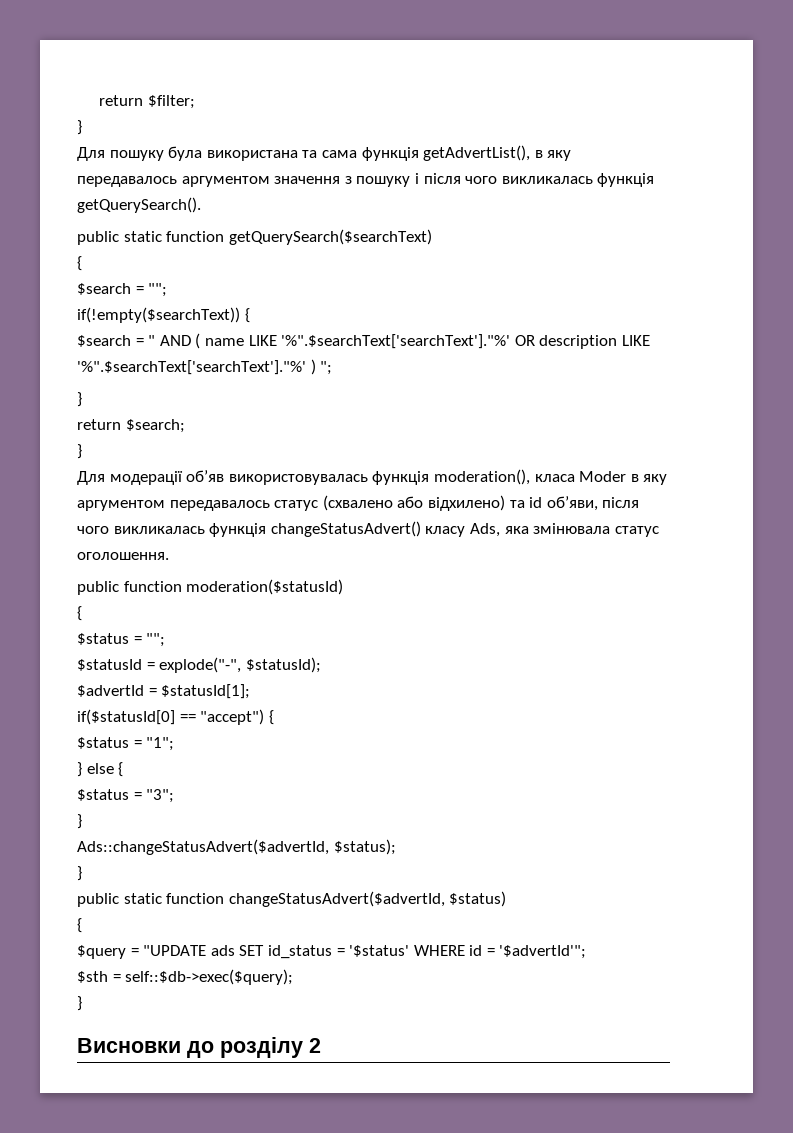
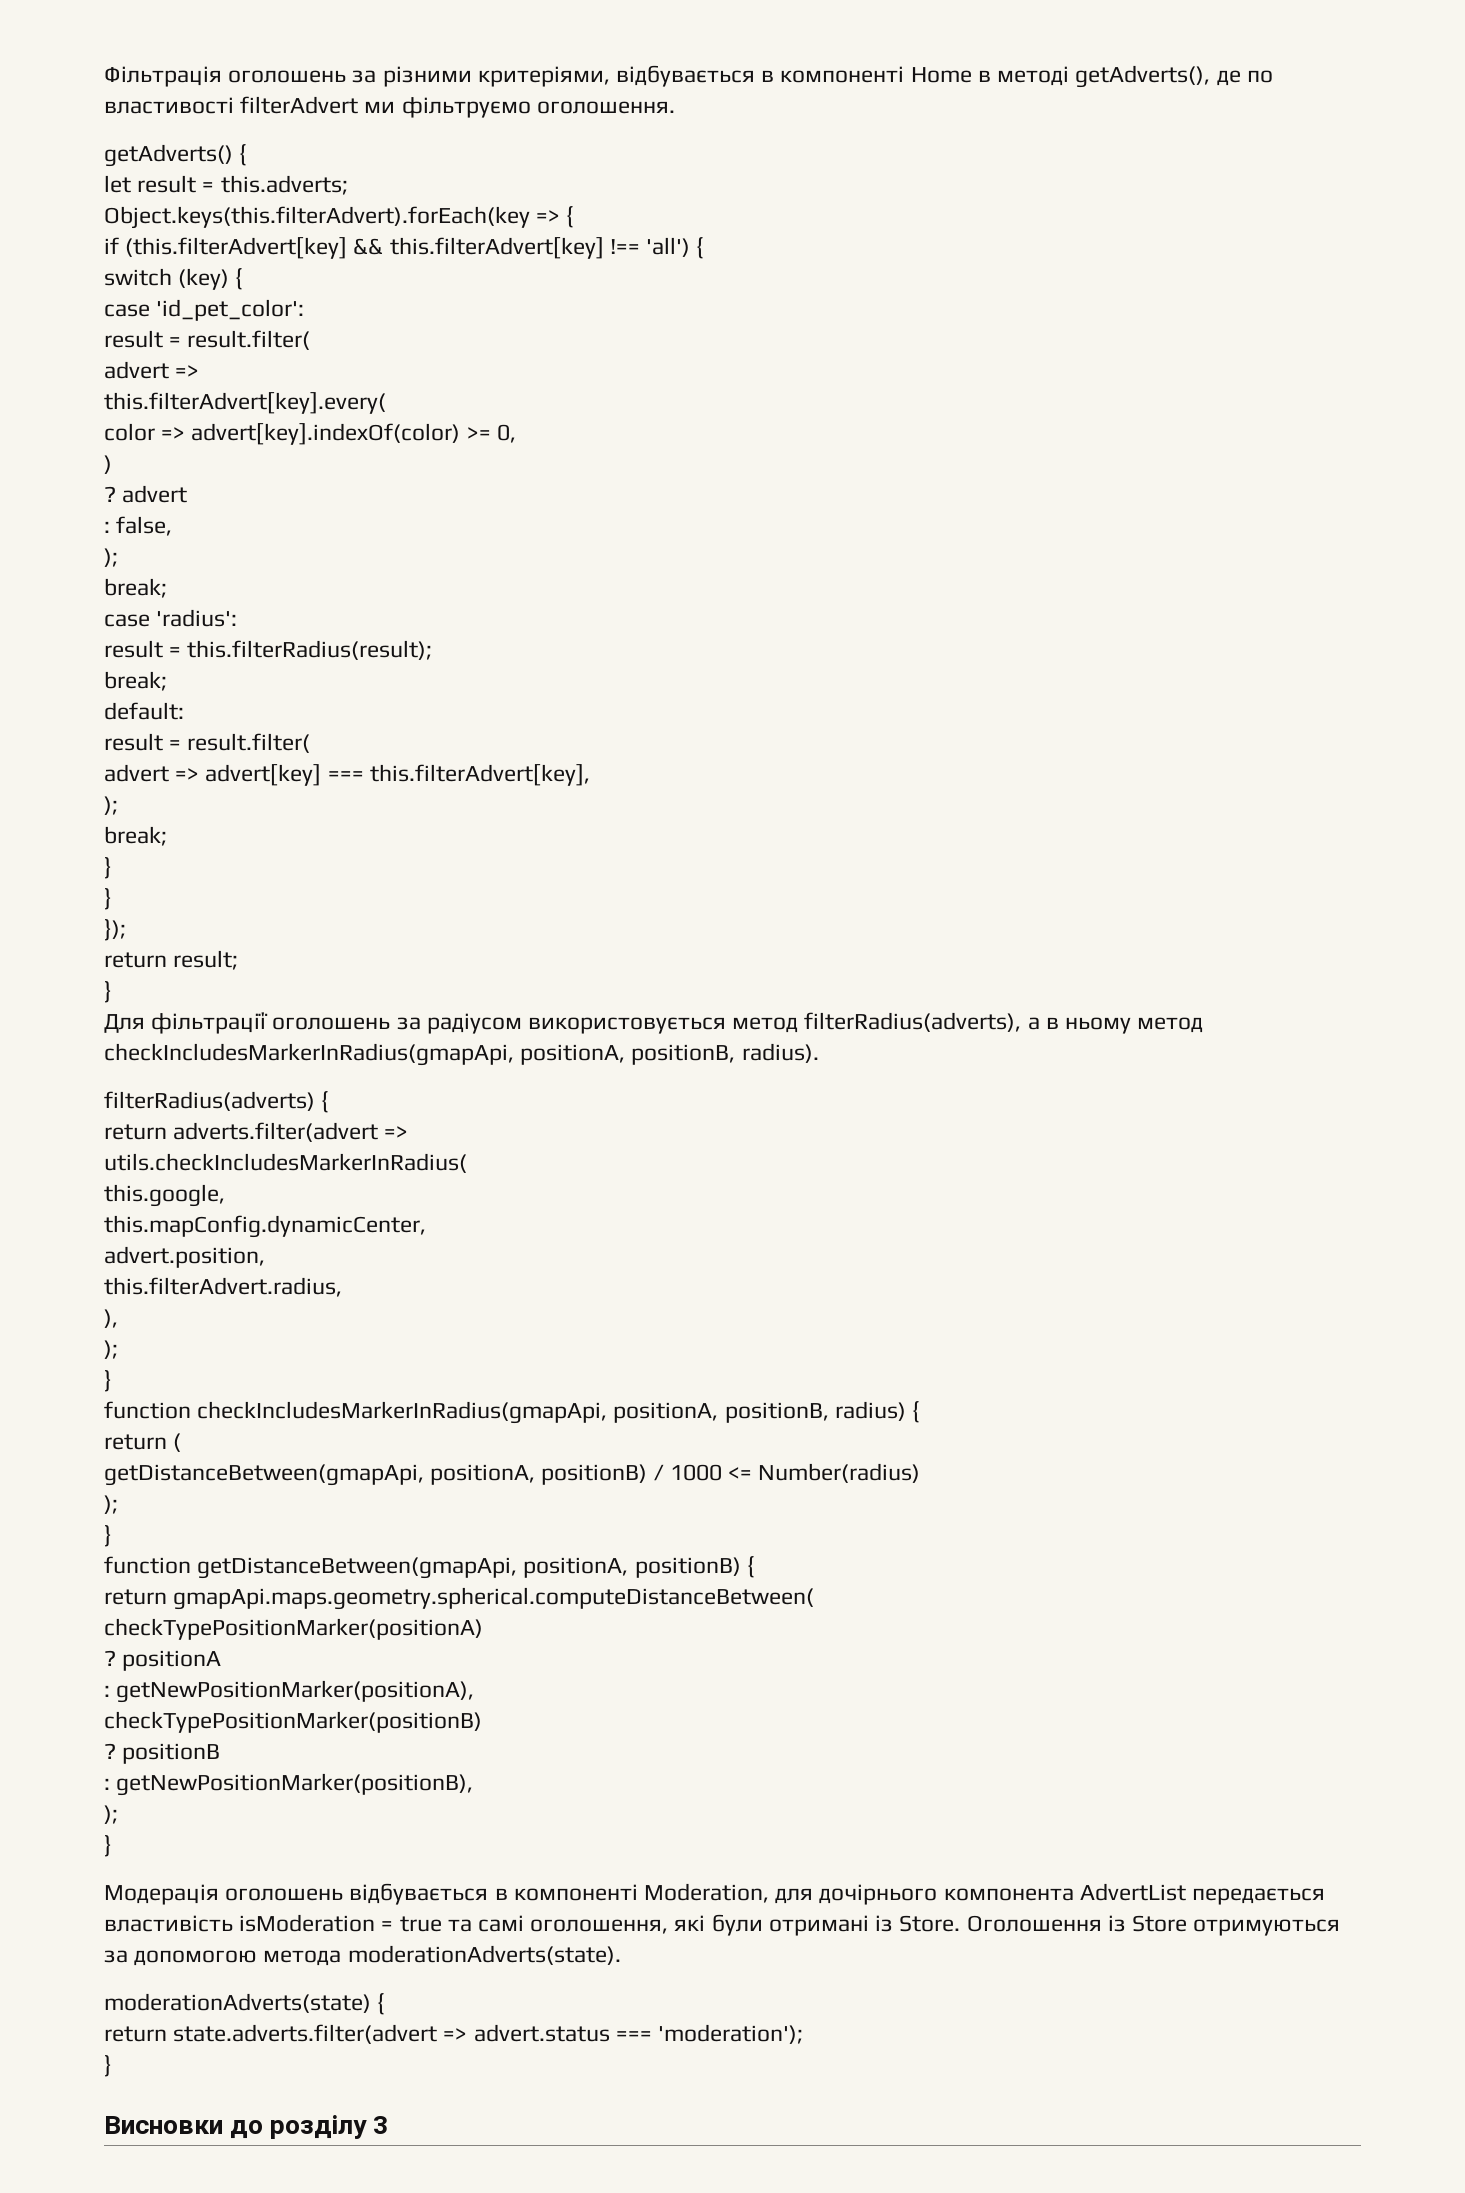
- return $filter;
+ Фільтрація оголошень за різними критеріями, відбувається в компоненті Home в методі getAdverts(), де по властивості filterAdvert ми фільтруємо оголошення.
+ getAdverts() {
+ let result = this.adverts;
+ Object.keys(this.filterAdvert).forEach(key => {
+ if (this.filterAdvert[key] && this.filterAdvert[key] !== 'all') {
+ switch (key) {
+ case 'id_pet_color':
+ result = result.filter(
+ advert =>
+ this.filterAdvert[key].every(
+ color => advert[key].indexOf(color) >= 0,
+ )
+ ? advert
+ : false,
+ );
+ break;
+ case 'radius':
+ result = this.filterRadius(result);
+ break;
+ default:
+ result = result.filter(
+ advert => advert[key] === this.filterAdvert[key],
+ );
+ break;
  }
- Для пошуку була використана та сама функція getAdvertList(), в яку передавалось аргументом значення з пошуку і після чого викликалась функція getQuerySearch().
- public static function getQuerySearch($searchText)
- {
- $search = "";
- if(!empty($searchText)) {
- $search = " AND ( name LIKE '%".$searchText['searchText']."%' OR description LIKE '%".$searchText['searchText']."%' ) ";
  }
- return $search;
+ });
+ return result;
  }
- Для модерації об’яв використовувалась функція moderation(), класа Moder в яку аргументом передавалось статус (схвалено або відхилено) та id об’яви, після чого викликалась функція changeStatusAdvert() класу Ads, яка змінювала статус оголошення.
- public function moderation($statusId)
- {
- $status = "";
- $statusId = explode("-", $statusId);
- $advertId = $statusId[1];
- if($statusId[0] == "accept") {
- $status = "1";
- } else {
- $status = "3";
+ Для фільтрації оголошень за радіусом використовується метод filterRadius(adverts), а в ньому метод checkIncludesMarkerInRadius(gmapApi, positionA, positionB, radius).
+ filterRadius(adverts) {
+ return adverts.filter(advert =>
+ utils.checkIncludesMarkerInRadius(
+ this.google,
+ this.mapConfig.dynamicCenter,
+ advert.position,
+ this.filterAdvert.radius,
+ ),
+ );
  }
- Ads::changeStatusAdvert($advertId, $status);
+ function checkIncludesMarkerInRadius(gmapApi, positionA, positionB, radius) {
+ return (
+ getDistanceBetween(gmapApi, positionA, positionB) / 1000 <= Number(radius)
+ );
  }
- public static function changeStatusAdvert($advertId, $status)
- {
- $query = "UPDATE ads SET id_status = '$status' WHERE id = '$advertId'";
- $sth = self::$db->exec($query);
+ function getDistanceBetween(gmapApi, positionA, positionB) {
+ return gmapApi.maps.geometry.spherical.computeDistanceBetween(
+ checkTypePositionMarker(positionA)
+ ? positionA
+ : getNewPositionMarker(positionA),
+ checkTypePositionMarker(positionB)
+ ? positionB
+ : getNewPositionMarker(positionB),
+ );
+ }
+ Модерація оголошень відбувається в компоненті Moderation, для дочірнього компонента AdvertList передається властивість isModeration = true та самі оголошення, які були отримані із Store. Оголошення із Store отримуються за допомогою метода moderationAdverts(state).
+ moderationAdverts(state) {
+ return state.adverts.filter(advert => advert.status === 'moderation');
- Висновки до розділу 2
+ Висновки до розділу 3

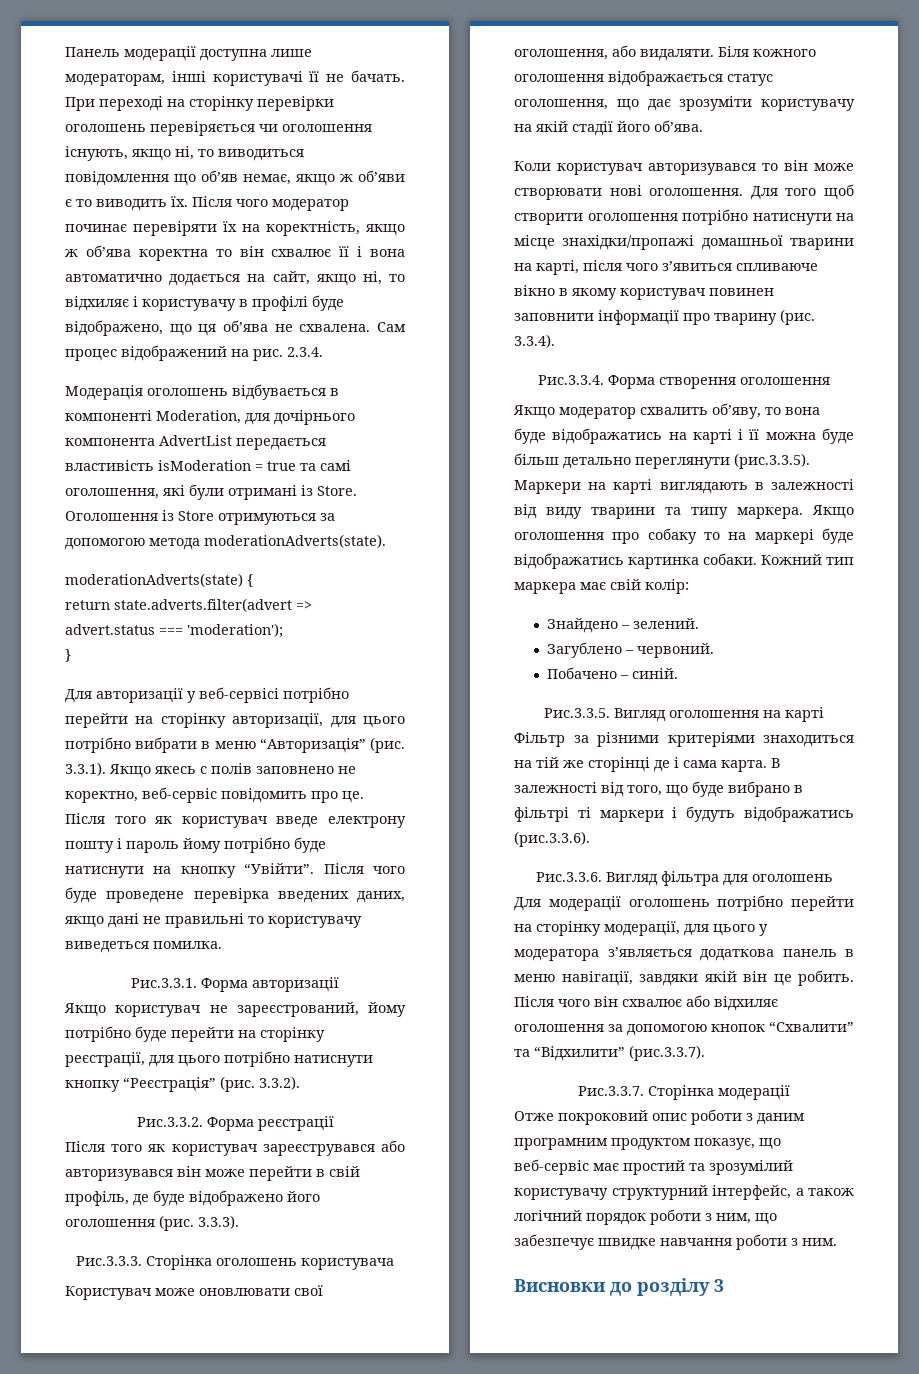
- Фільтрація оголошень за різними критеріями, відбувається в компоненті Home в методі getAdverts(), де по властивості filterAdvert ми фільтруємо оголошення.
- getAdverts() {
- let result = this.adverts;
- Object.keys(this.filterAdvert).forEach(key => {
- if (this.filterAdvert[key] && this.filterAdvert[key] !== 'all') {
- switch (key) {
- case 'id_pet_color':
- result = result.filter(
- advert =>
- this.filterAdvert[key].every(
- color => advert[key].indexOf(color) >= 0,
- )
- ? advert
- : false,
- );
- break;
- case 'radius':
- result = this.filterRadius(result);
- break;
- default:
- result = result.filter(
- advert => advert[key] === this.filterAdvert[key],
- );
- break;
- }
- }
- });
- return result;
- }
- Для фільтрації оголошень за радіусом використовується метод filterRadius(adverts), а в ньому метод checkIncludesMarkerInRadius(gmapApi, positionA, positionB, radius).
- filterRadius(adverts) {
- return adverts.filter(advert =>
- utils.checkIncludesMarkerInRadius(
- this.google,
- this.mapConfig.dynamicCenter,
- advert.position,
- this.filterAdvert.radius,
- ),
- );
- }
- function checkIncludesMarkerInRadius(gmapApi, positionA, positionB, radius) {
- return (
- getDistanceBetween(gmapApi, positionA, positionB) / 1000 <= Number(radius)
- );
- }
- function getDistanceBetween(gmapApi, positionA, positionB) {
- return gmapApi.maps.geometry.spherical.computeDistanceBetween(
- checkTypePositionMarker(positionA)
- ? positionA
- : getNewPositionMarker(positionA),
- checkTypePositionMarker(positionB)
- ? positionB
- : getNewPositionMarker(positionB),
- );
- }
+ Панель модерації доступна лише модераторам, інші користувачі її не бачать. При переході на сторінку перевірки оголошень перевіряється чи оголошення існують, якщо ні, то виводиться повідомлення що об’яв немає, якщо ж об’яви є то виводить їх. Після чого модератор починає перевіряти їх на коректність, якщо ж об’ява коректна то він схвалює її і вона автоматично додається на сайт, якщо ні, то відхиляє і користувачу в профілі буде відображено, що ця об’ява не схвалена. Сам процес відображений на рис. 2.3.4.
+ Для авторизації у веб-сервісі потрібно перейти на сторінку авторизації, для цього потрібно вибрати в меню “Авторизація” (рис. 3.3.1). Якщо якесь с полів заповнено не коректно, веб-сервіс повідомить про це. Після того як користувач введе електрону пошту і пароль йому потрібно буде натиснути на кнопку “Увійти”. Після чого буде проведене перевірка введених даних, якщо дані не правильні то користувачу виведеться помилка.
+ Рис.3.3.1. Форма авторизації
+ Якщо користувач не зареєстрований, йому потрібно буде перейти на сторінку реєстрації, для цього потрібно натиснути кнопку “Реєстрація” (рис. 3.3.2).
+ Рис.3.3.2. Форма реєстрації
+ Після того як користувач зареєструвався або авторизувався він може перейти в свій профіль, де буде відображено його оголошення (рис. 3.3.3).
+ Рис.3.3.3. Сторінка оголошень користувача
+ Користувач може оновлювати свої оголошення, або видаляти. Біля кожного оголошення відображається статус оголошення, що дає зрозуміти користувачу на якій стадії його об’ява.
+ Коли користувач авторизувався то він може створювати нові оголошення. Для того щоб створити оголошення потрібно натиснути на місце знахідки/пропажі домашньої тварини на карті, після чого з’явиться спливаюче вікно в якому користувач повинен заповнити інформації про тварину (рис. 3.3.4).
+ Рис.3.3.4. Форма створення оголошення
+ Якщо модератор схвалить об’яву, то вона буде відображатись на карті і її можна буде більш детально переглянути (рис.3.3.5). Маркери на карті виглядають в залежності від виду тварини та типу маркера. Якщо оголошення про собаку то на маркері буде відображатись картинка собаки. Кожний тип маркера має свій колір:
+ Знайдено – зелений.
+ Загублено – червоний.
+ Побачено – синій.
+ Рис.3.3.5. Вигляд оголошення на карті
+ Фільтр за різними критеріями знаходиться на тій же сторінці де і сама карта. В залежності від того, що буде вибрано в фільтрі ті маркери і будуть відображатись (рис.3.3.6).
+ Рис.3.3.6. Вигляд фільтра для оголошень
+ Для модерації оголошень потрібно перейти на сторінку модерації, для цього у модератора з’являється додаткова панель в меню навігації, завдяки якій він це робить. Після чого він схвалює або відхиляє оголошення за допомогою кнопок “Схвалити” та “Відхилити” (рис.3.3.7).
+ Рис.3.3.7. Сторінка модерації
+ Отже покроковий опис роботи з даним програмним продуктом показує, що веб-сервіс має простий та зрозумілий користувачу структурний інтерфейс, а також логічний порядок роботи з ним, що забезпечує швидке навчання роботи з ним.

